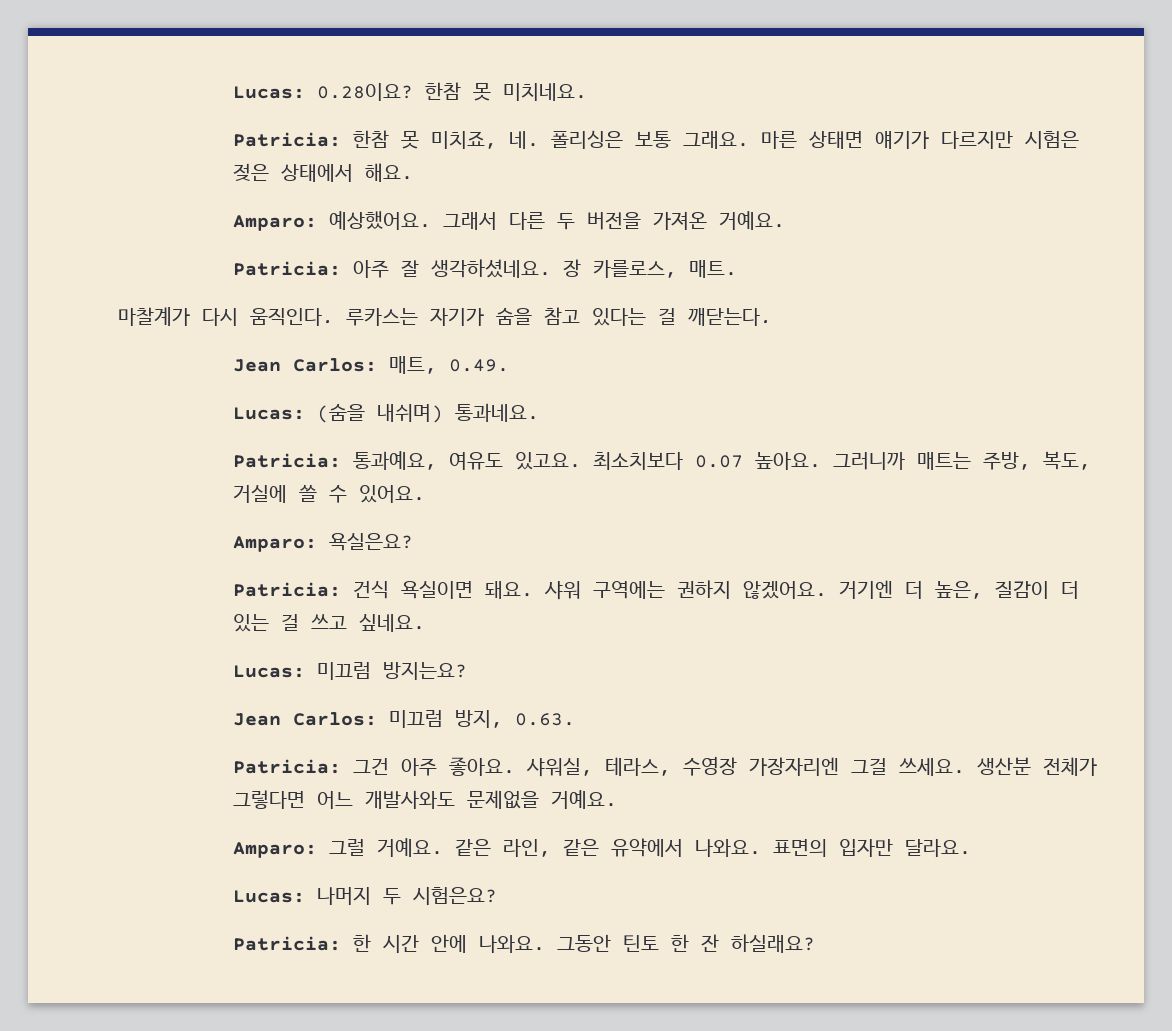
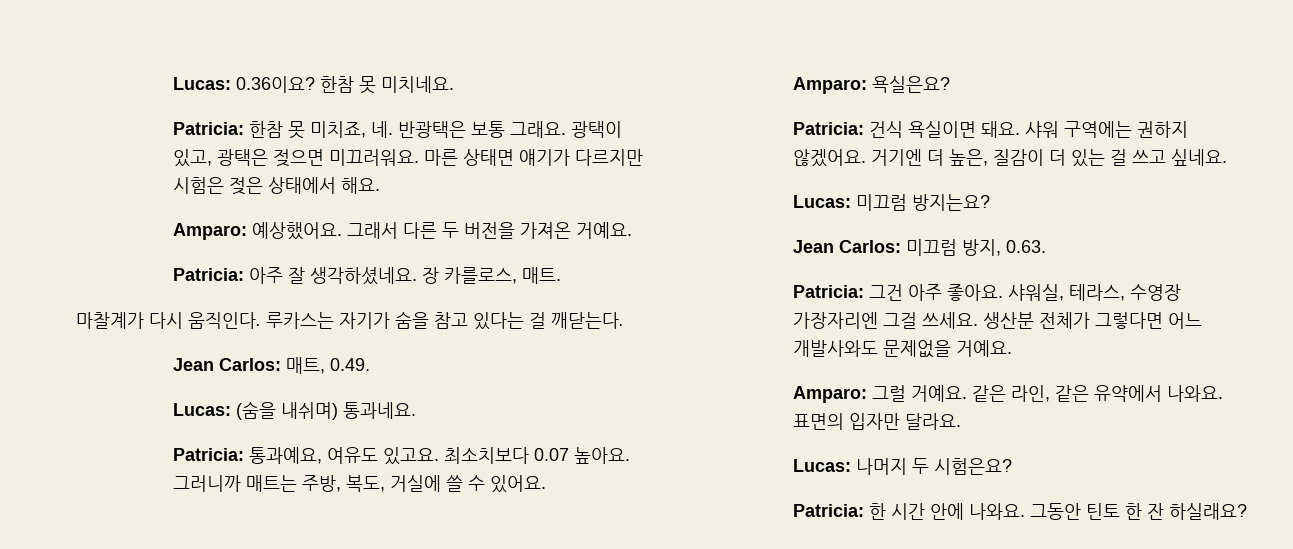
- Lucas: 0.28이요?
+ Lucas: 0.36이요?
- 폴리싱은 보통 그래요.
+ 반광택은 보통 그래요.
+ 광택이 있고, 광택은 젖으면 미끄러워요.

